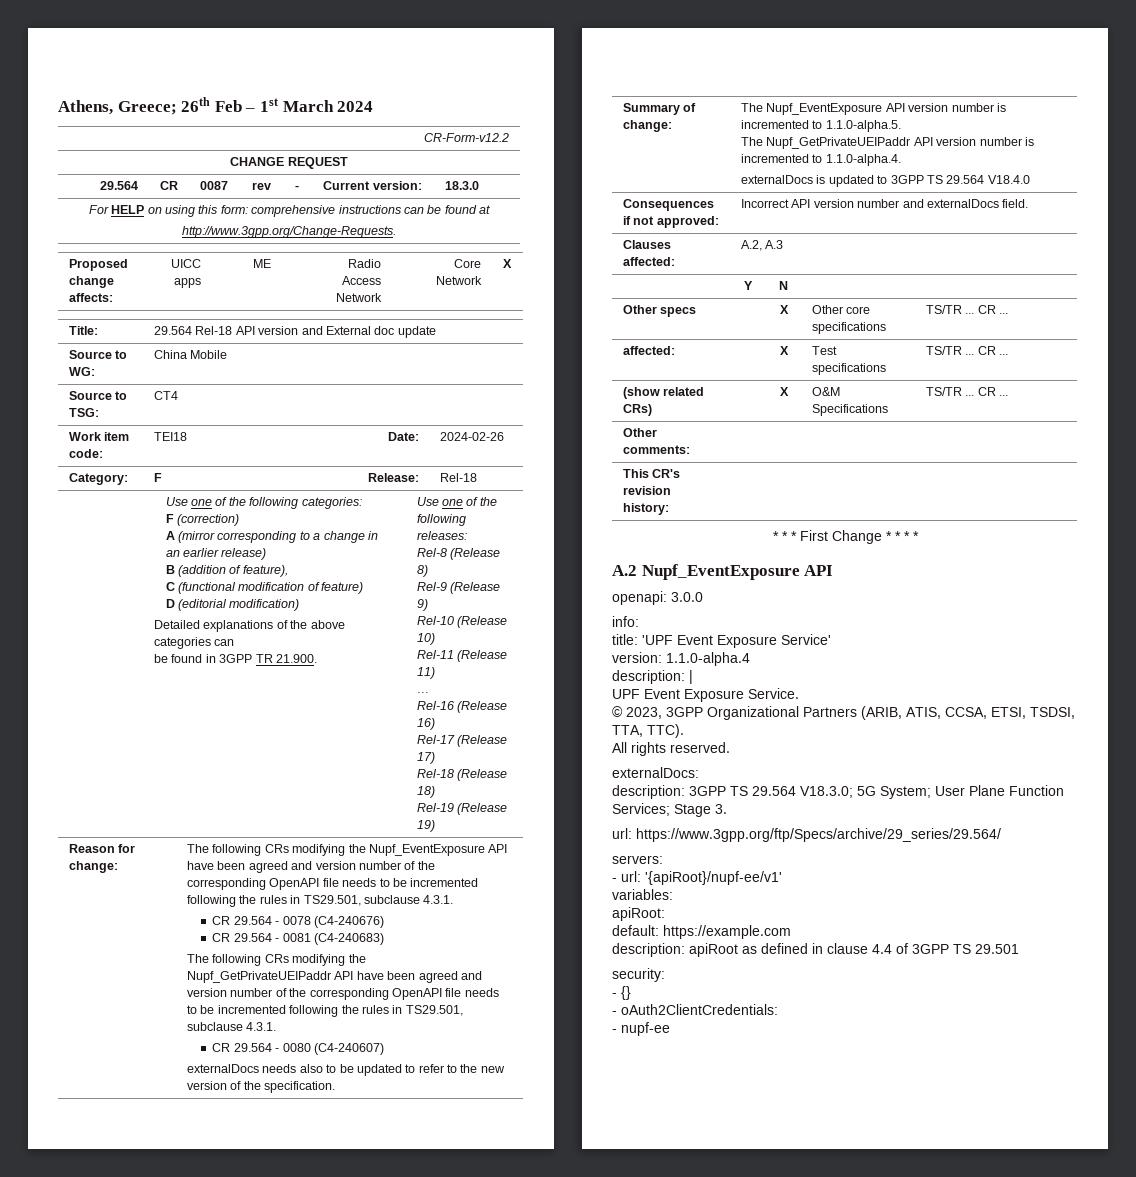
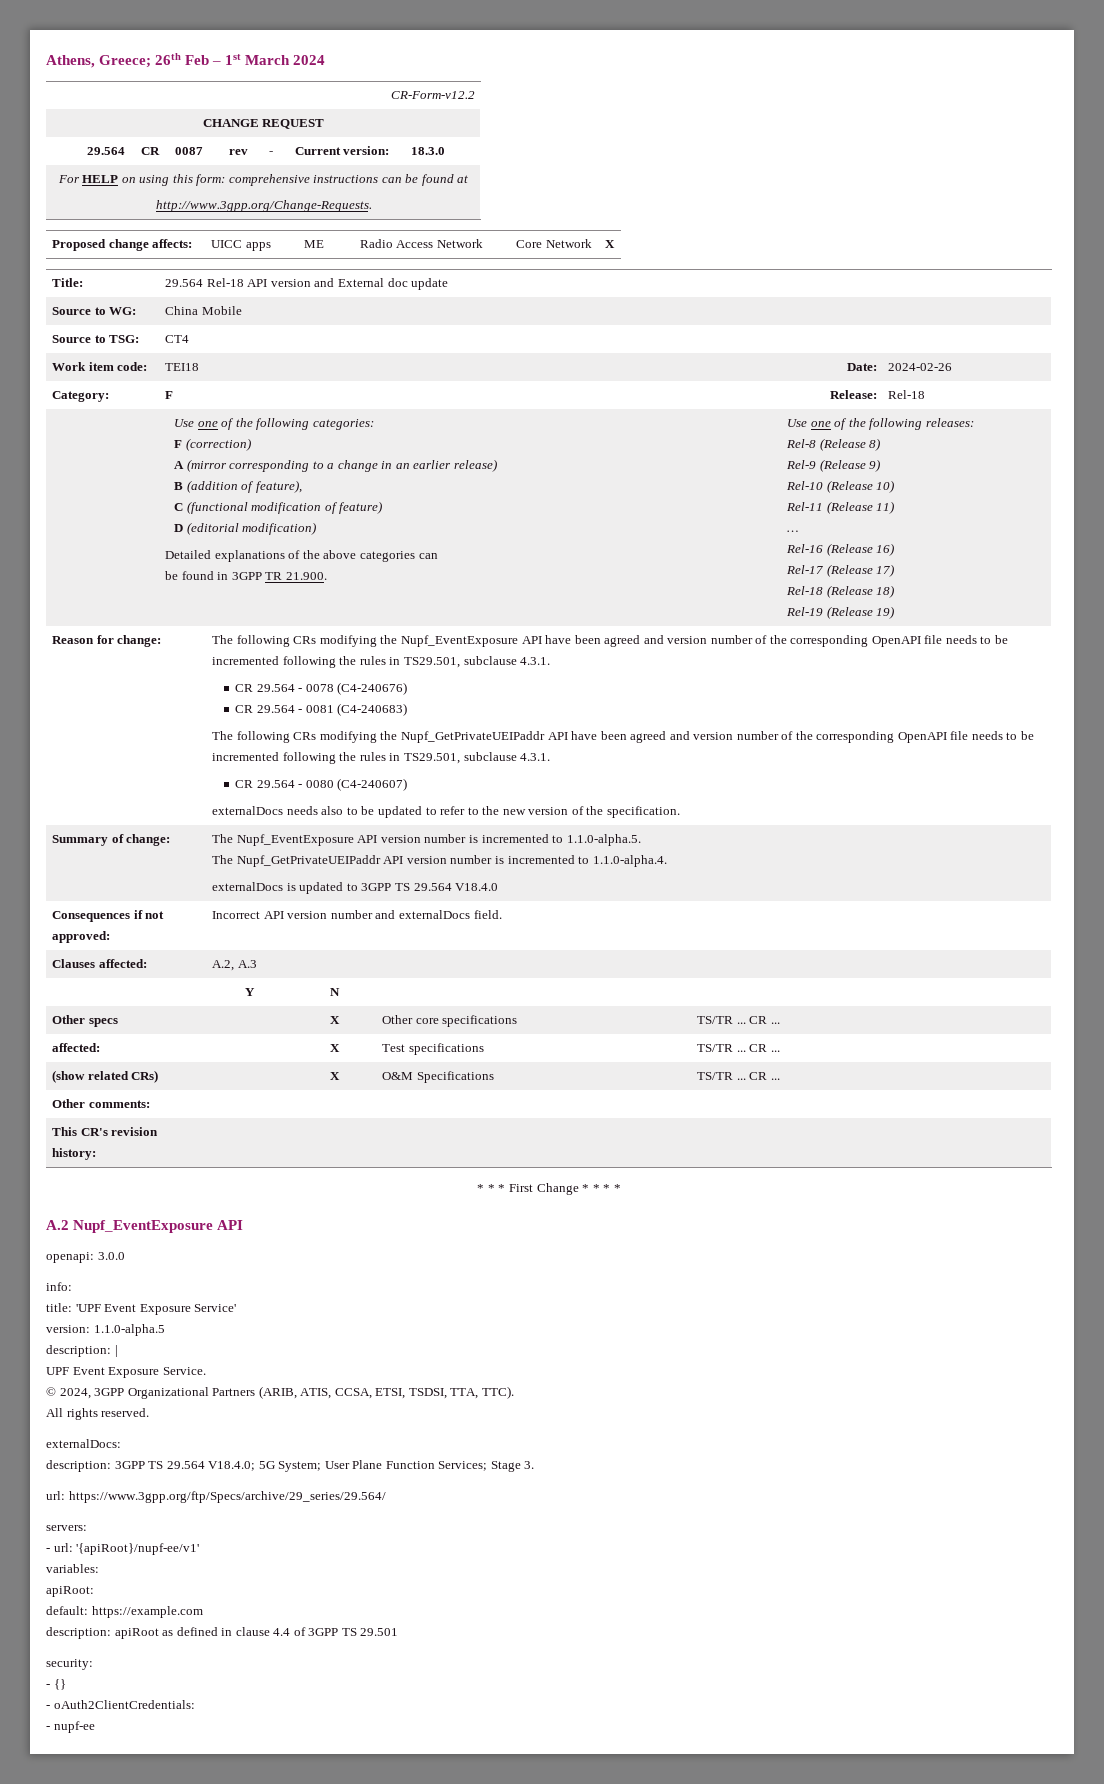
- version: 1.1.0-alpha.4
+ version: 1.1.0-alpha.5
- © 2023, 3GPP Organizational Partners (ARIB, ATIS, CCSA, ETSI, TSDSI, TTA, TTC).
+ © 2024, 3GPP Organizational Partners (ARIB, ATIS, CCSA, ETSI, TSDSI, TTA, TTC).
- description: 3GPP TS 29.564 V18.3.0; 5G System; User Plane Function Services; Stage 3.
+ description: 3GPP TS 29.564 V18.4.0; 5G System; User Plane Function Services; Stage 3.

